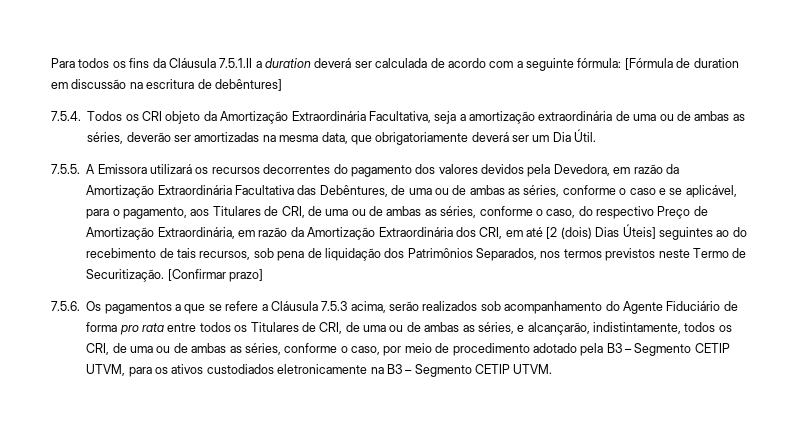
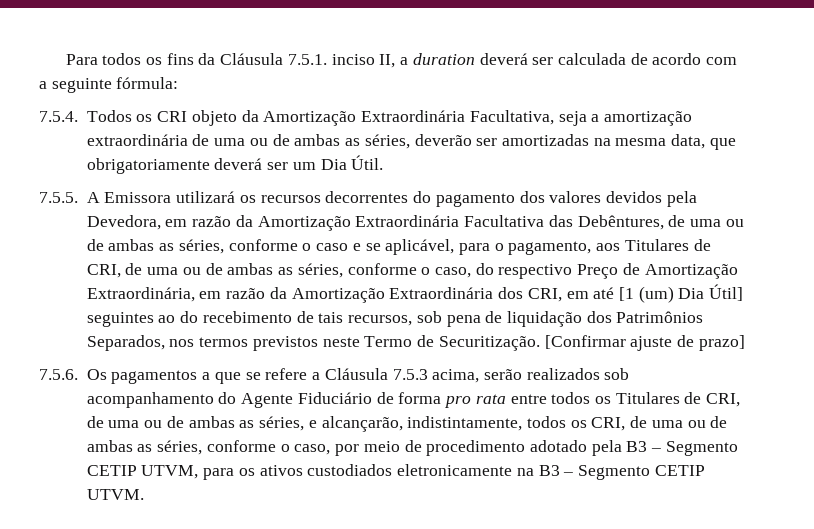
- Para todos os fins da Cláusula 7.5.1.II a duration deverá ser calculada de acordo com a seguinte fórmula: [Fórmula de duration em discussão na escritura de debêntures]
+ Para todos os fins da Cláusula 7.5.1. inciso II, a duration deverá ser calculada de acordo com a seguinte fórmula:
- 7.5.5. A Emissora utilizará os recursos decorrentes do pagamento dos valores devidos pela Devedora, em razão da Amortização Extraordinária Facultativa das Debêntures, de uma ou de ambas as séries, conforme o caso e se aplicável, para o pagamento, aos Titulares de CRI, de uma ou de ambas as séries, conforme o caso, do respectivo Preço de Amortização Extraordinária, em razão da Amortização Extraordinária dos CRI, em até [2 (dois) Dias Úteis] seguintes ao do recebimento de tais recursos, sob pena de liquidação dos Patrimônios Separados, nos termos previstos neste Termo de Securitização.
+ 7.5.5. A Emissora utilizará os recursos decorrentes do pagamento dos valores devidos pela Devedora, em razão da Amortização Extraordinária Facultativa das Debêntures, de uma ou de ambas as séries, conforme o caso e se aplicável, para o pagamento, aos Titulares de CRI, de uma ou de ambas as séries, conforme o caso, do respectivo Preço de Amortização Extraordinária, em razão da Amortização Extraordinária dos CRI, em até [1 (um) Dia Útil] seguintes ao do recebimento de tais recursos, sob pena de liquidação dos Patrimônios Separados, nos termos previstos neste Termo de Securitização.
- [Confirmar prazo]
+ [Confirmar ajuste de prazo]

